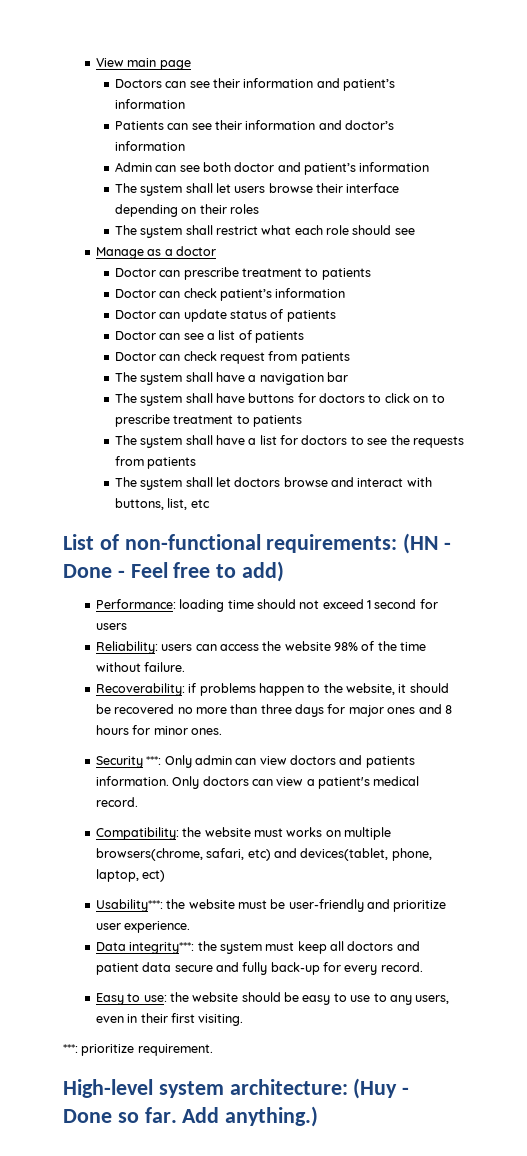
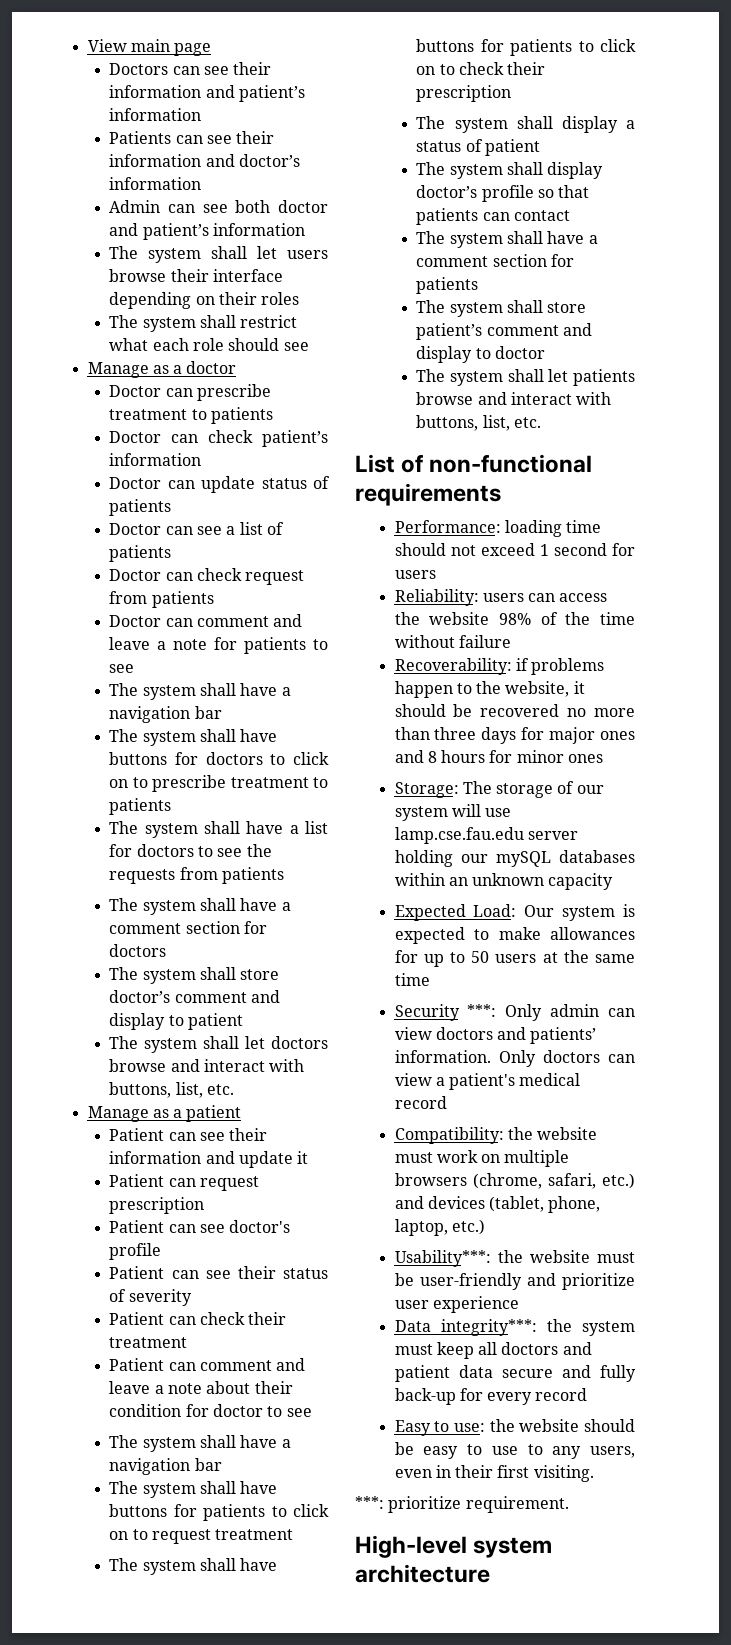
+ Doctor can comment and leave a note for patients to see
+ The system shall have a comment section for doctors
+ The system shall store doctor’s comment and display to patient
- The system shall let doctors browse and interact with buttons, list, etc
- List of non-functional requirements: (HN - Done - Feel free to add)
+ The system shall let doctors browse and interact with buttons, list, etc.
+ Manage as a patient
+ Patient can see their information and update it
+ Patient can request prescription
+ Patient can see doctor's profile
+ Patient can see their status of severity
+ Patient can check their treatment
+ Patient can comment and leave a note about their condition for doctor to see
+ The system shall have a navigation bar
+ The system shall have buttons for patients to click on to request treatment
+ The system shall have buttons for patients to click on to check their prescription
+ The system shall display a status of patient
+ The system shall display doctor’s profile so that patients can contact
+ The system shall have a comment section for patients
+ The system shall store patient’s comment and display to doctor
+ The system shall let patients browse and interact with buttons, list, etc.
+ List of non-functional requirements
- Reliability: users can access the website 98% of the time without failure.
+ Reliability: users can access the website 98% of the time without failure
- Recoverability: if problems happen to the website, it should be recovered no more than three days for major ones and 8 hours for minor ones.
+ Recoverability: if problems happen to the website, it should be recovered no more than three days for major ones and 8 hours for minor ones
+ Storage: The storage of our system will use lamp.cse.fau.edu server holding our mySQL databases within an unknown capacity
+ Expected Load: Our system is expected to make allowances for up to 50 users at the same time
- Security ***: Only admin can view doctors and patients information.
+ Security ***: Only admin can view doctors and patients’ information.
- Only doctors can view a patient's medical record.
+ Only doctors can view a patient's medical record
- Compatibility: the website must works on multiple browsers(chrome, safari, etc) and devices(tablet, phone, laptop, ect)
+ Compatibility: the website must work on multiple browsers (chrome, safari, etc.) and devices (tablet, phone, laptop, etc.)
- Usability***: the website must be user-friendly and prioritize user experience.
+ Usability***: the website must be user-friendly and prioritize user experience
- Data integrity***: the system must keep all doctors and patient data secure and fully back-up for every record.
+ Data integrity***: the system must keep all doctors and patient data secure and fully back-up for every record
- High-level system architecture: (Huy - Done so far. Add anything.)
+ High-level system architecture

